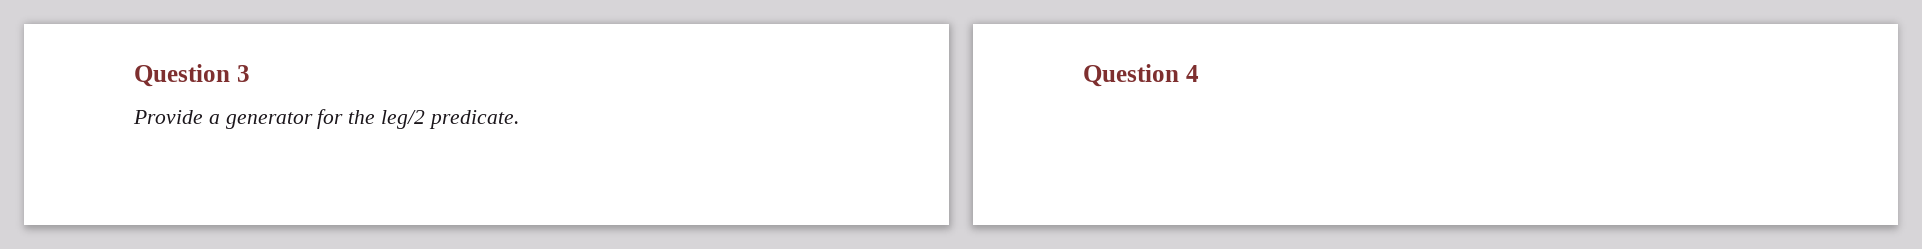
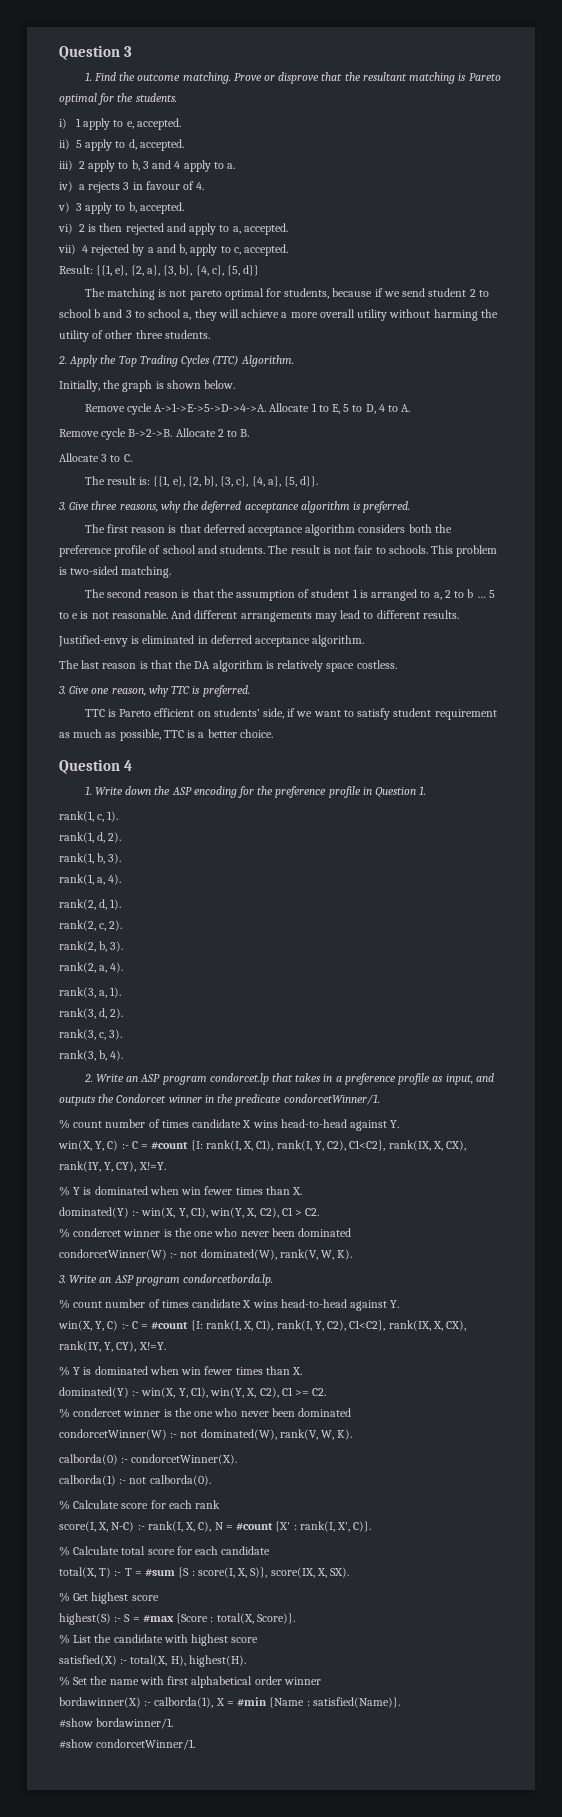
- Provide a generator for the leg/2 predicate.
+ 1. Find the outcome matching. Prove or disprove that the resultant matching is Pareto optimal for the students.
+ i) 1 apply to e, accepted.
+ ii) 5 apply to d, accepted.
+ iii) 2 apply to b, 3 and 4 apply to a.
+ iv) a rejects 3 in favour of 4.
+ v) 3 apply to b, accepted.
+ vi) 2 is then rejected and apply to a, accepted.
+ vii) 4 rejected by a and b, apply to c, accepted.
+ Result: {{1, e}, {2, a}, {3, b}, {4, c}, {5, d}}
+ The matching is not pareto optimal for students, because if we send student 2 to school b and 3 to school a, they will achieve a more overall utility without harming the utility of other three students.
+ 2. Apply the Top Trading Cycles (TTC) Algorithm.
+ Initially, the graph is shown below.
+ Remove cycle A->1->E->5->D->4->A. Allocate 1 to E, 5 to D, 4 to A.
+ Remove cycle B->2->B. Allocate 2 to B.
+ Allocate 3 to C.
+ The result is: {{1, e}, {2, b}, {3, c}, {4, a}, {5, d}}.
+ 3. Give three reasons, why the deferred acceptance algorithm is preferred.
+ The first reason is that deferred acceptance algorithm considers both the preference profile of school and students. The result is not fair to schools. This problem is two-sided matching.
+ The second reason is that the assumption of student 1 is arranged to a, 2 to b … 5 to e is not reasonable. And different arrangements may lead to different results.
+ Justified-envy is eliminated in deferred acceptance algorithm.
+ The last reason is that the DA algorithm is relatively space costless.
+ 3. Give one reason, why TTC is preferred.
+ TTC is Pareto efficient on students’ side, if we want to satisfy student requirement as much as possible, TTC is a better choice.
  Question 4
+ 1. Write down the ASP encoding for the preference profile in Question 1.
+ rank(1, c, 1).
+ rank(1, d, 2).
+ rank(1, b, 3).
+ rank(1, a, 4).
+ rank(2, d, 1).
+ rank(2, c, 2).
+ rank(2, b, 3).
+ rank(2, a, 4).
+ rank(3, a, 1).
+ rank(3, d, 2).
+ rank(3, c, 3).
+ rank(3, b, 4).
+ 2. Write an ASP program condorcet.lp that takes in a preference profile as input, and outputs the Condorcet winner in the predicate condorcetWinner/1.
+ % count number of times candidate X wins head-to-head against Y.
+ win(X, Y, C) :- C = #count {I: rank(I, X, C1), rank(I, Y, C2), C1<C2}, rank(IX, X, CX), rank(IY, Y, CY), X!=Y.
+ % Y is dominated when win fewer times than X.
+ dominated(Y) :- win(X, Y, C1), win(Y, X, C2), C1 > C2.
+ % condercet winner is the one who never been dominated
+ condorcetWinner(W) :- not dominated(W), rank(V, W, K).
+ 3. Write an ASP program condorcetborda.lp.
+ % count number of times candidate X wins head-to-head against Y.
+ win(X, Y, C) :- C = #count {I: rank(I, X, C1), rank(I, Y, C2), C1<C2}, rank(IX, X, CX), rank(IY, Y, CY), X!=Y.
+ % Y is dominated when win fewer times than X.
+ dominated(Y) :- win(X, Y, C1), win(Y, X, C2), C1 >= C2.
+ % condercet winner is the one who never been dominated
+ condorcetWinner(W) :- not dominated(W), rank(V, W, K).
+ calborda(0) :- condorcetWinner(X).
+ calborda(1) :- not calborda(0).
+ % Calculate score for each rank
+ score(I, X, N-C) :- rank(I, X, C), N = #count {X' : rank(I, X', C)}.
+ % Calculate total score for each candidate
+ total(X, T) :- T = #sum {S : score(I, X, S)}, score(IX, X, SX).
+ % Get highest score
+ highest(S) :- S = #max {Score : total(X, Score)}.
+ % List the candidate with highest score
+ satisfied(X) :- total(X, H), highest(H).
+ % Set the name with first alphabetical order winner
+ bordawinner(X) :- calborda(1), X = #min {Name : satisfied(Name)}.
+ #show bordawinner/1.
+ #show condorcetWinner/1.

